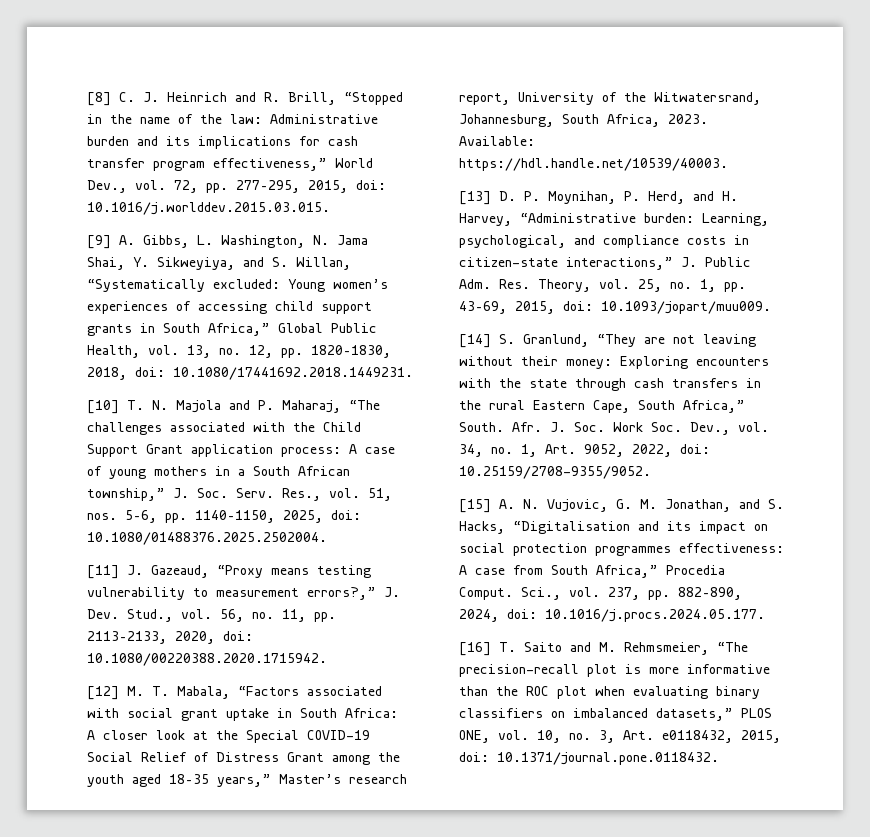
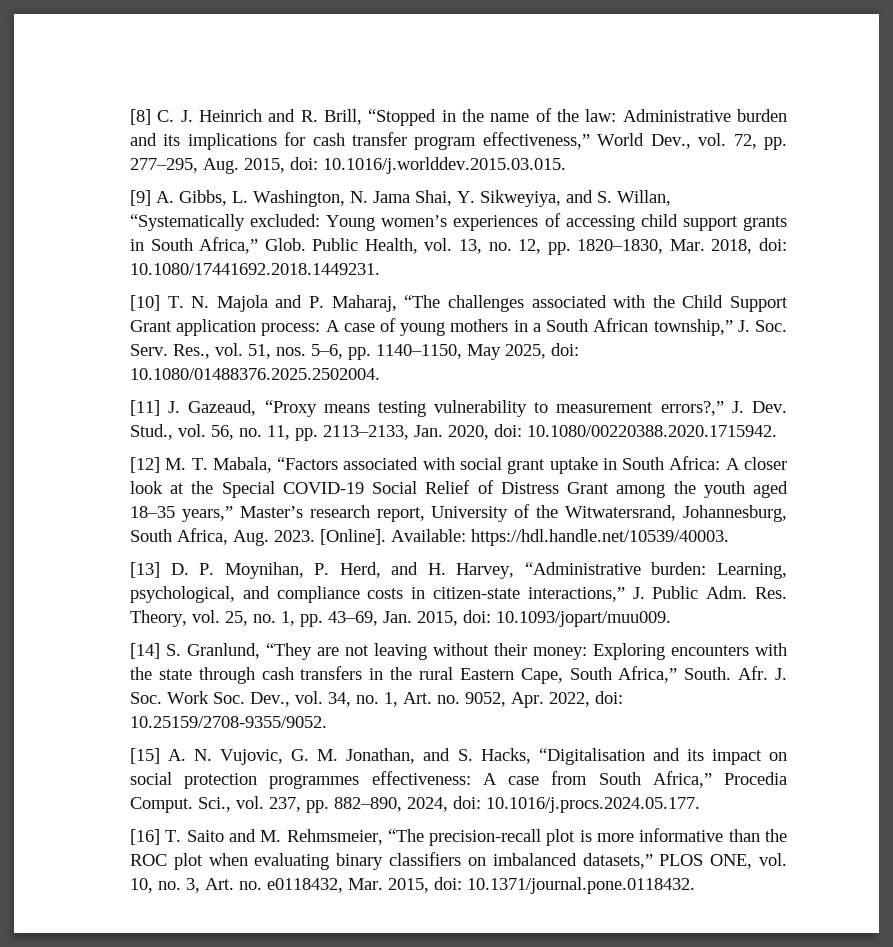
- [8] C. J. Heinrich and R. Brill, “Stopped in the name of the law: Administrative burden and its implications for cash transfer program effectiveness,” World Dev., vol. 72, pp. 277–295, 2015, doi: 10.1016/j.worlddev.2015.03.015.
+ [8] C. J. Heinrich and R. Brill, “Stopped in the name of the law: Administrative burden and its implications for cash transfer program effectiveness,” World Dev., vol. 72, pp. 277–295, Aug. 2015, doi: 10.1016/j.worlddev.2015.03.015.
- [9] A. Gibbs, L. Washington, N. Jama Shai, Y. Sikweyiya, and S. Willan, “Systematically excluded: Young women’s experiences of accessing child support grants in South Africa,” Global Public Health, vol. 13, no. 12, pp. 1820–1830, 2018, doi: 10.1080/17441692.2018.1449231.
+ [9] A. Gibbs, L. Washington, N. Jama Shai, Y. Sikweyiya, and S. Willan, “Systematically excluded: Young women’s experiences of accessing child support grants in South Africa,” Glob. Public Health, vol. 13, no. 12, pp. 1820–1830, Mar. 2018, doi: 10.1080/17441692.2018.1449231.
- Res., vol. 51, nos. 5–6, pp. 1140–1150, 2025, doi: 10.1080/01488376.2025.2502004.
+ Res., vol. 51, nos. 5–6, pp. 1140–1150, May 2025, doi: 10.1080/01488376.2025.2502004.
- [11] J. Gazeaud, “Proxy means testing vulnerability to measurement errors?,” J. Dev. Stud., vol. 56, no. 11, pp. 2113–2133, 2020, doi: 10.1080/00220388.2020.1715942.
+ [11] J. Gazeaud, “Proxy means testing vulnerability to measurement errors?,” J. Dev. Stud., vol. 56, no. 11, pp. 2113–2133, Jan. 2020, doi: 10.1080/00220388.2020.1715942.
- [12] M. T. Mabala, “Factors associated with social grant uptake in South Africa: A closer look at the Special COVID-19 Social Relief of Distress Grant among the youth aged 18–35 years,” Master’s research report, University of the Witwatersrand, Johannesburg, South Africa, 2023.
+ [12] M. T. Mabala, “Factors associated with social grant uptake in South Africa: A closer look at the Special COVID-19 Social Relief of Distress Grant among the youth aged 18–35 years,” Master’s research report, University of the Witwatersrand, Johannesburg, South Africa, Aug. 2023. [Online].
- [13] D. P. Moynihan, P. Herd, and H. Harvey, “Administrative burden: Learning, psychological, and compliance costs in citizen-state interactions,” J. Public Adm. Res. Theory, vol. 25, no. 1, pp. 43–69, 2015, doi: 10.1093/jopart/muu009.
+ [13] D. P. Moynihan, P. Herd, and H. Harvey, “Administrative burden: Learning, psychological, and compliance costs in citizen-state interactions,” J. Public Adm. Res. Theory, vol. 25, no. 1, pp. 43–69, Jan. 2015, doi: 10.1093/jopart/muu009.
- Afr. J. Soc. Work Soc. Dev., vol. 34, no. 1, Art. 9052, 2022, doi: 10.25159/2708-9355/9052.
+ Afr. J. Soc. Work Soc. Dev., vol. 34, no. 1, Art. no. 9052, Apr. 2022, doi: 10.25159/2708-9355/9052.
- [16] T. Saito and M. Rehmsmeier, “The precision-recall plot is more informative than the ROC plot when evaluating binary classifiers on imbalanced datasets,” PLOS ONE, vol. 10, no. 3, Art. e0118432, 2015, doi: 10.1371/journal.pone.0118432.
+ [16] T. Saito and M. Rehmsmeier, “The precision-recall plot is more informative than the ROC plot when evaluating binary classifiers on imbalanced datasets,” PLOS ONE, vol. 10, no. 3, Art. no. e0118432, Mar. 2015, doi: 10.1371/journal.pone.0118432.

